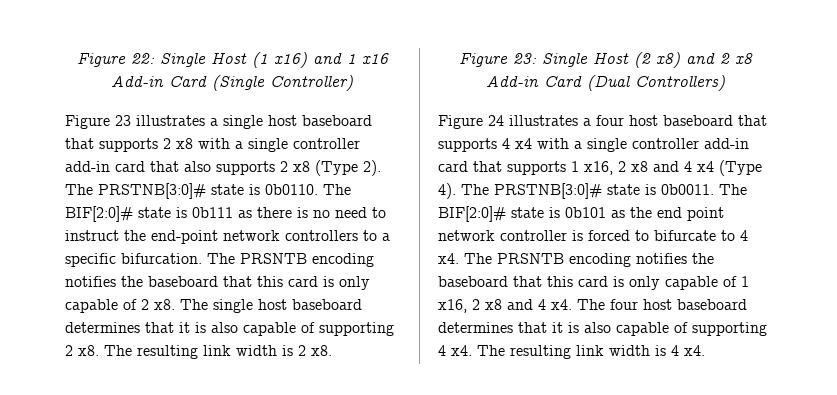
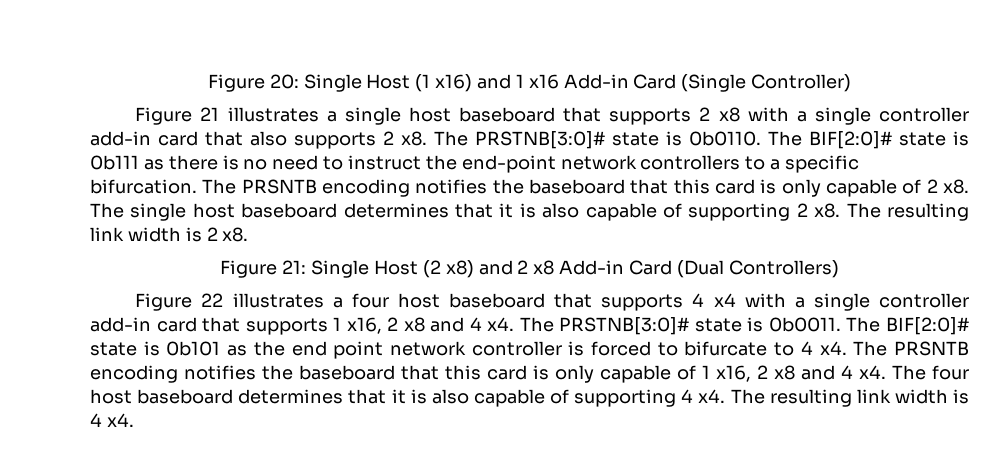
- Figure 22: Single Host (1 x16) and 1 x16 Add-in Card (Single Controller)
+ Figure 20: Single Host (1 x16) and 1 x16 Add-in Card (Single Controller)
- Figure 23 illustrates a single host baseboard that supports 2 x8 with a single controller add-in card that also supports 2 x8 (Type 2).
+ Figure 21 illustrates a single host baseboard that supports 2 x8 with a single controller add-in card that also supports 2 x8.
- Figure 23: Single Host (2 x8) and 2 x8 Add-in Card (Dual Controllers)
+ Figure 21: Single Host (2 x8) and 2 x8 Add-in Card (Dual Controllers)
- Figure 24 illustrates a four host baseboard that supports 4 x4 with a single controller add-in card that supports 1 x16, 2 x8 and 4 x4 (Type 4).
+ Figure 22 illustrates a four host baseboard that supports 4 x4 with a single controller add-in card that supports 1 x16, 2 x8 and 4 x4.

